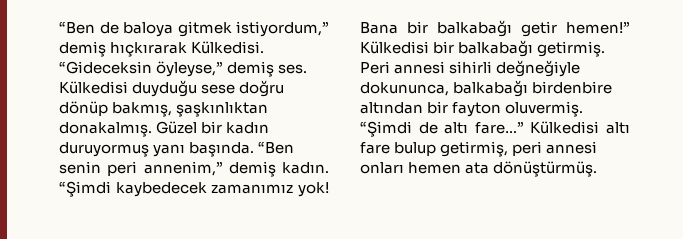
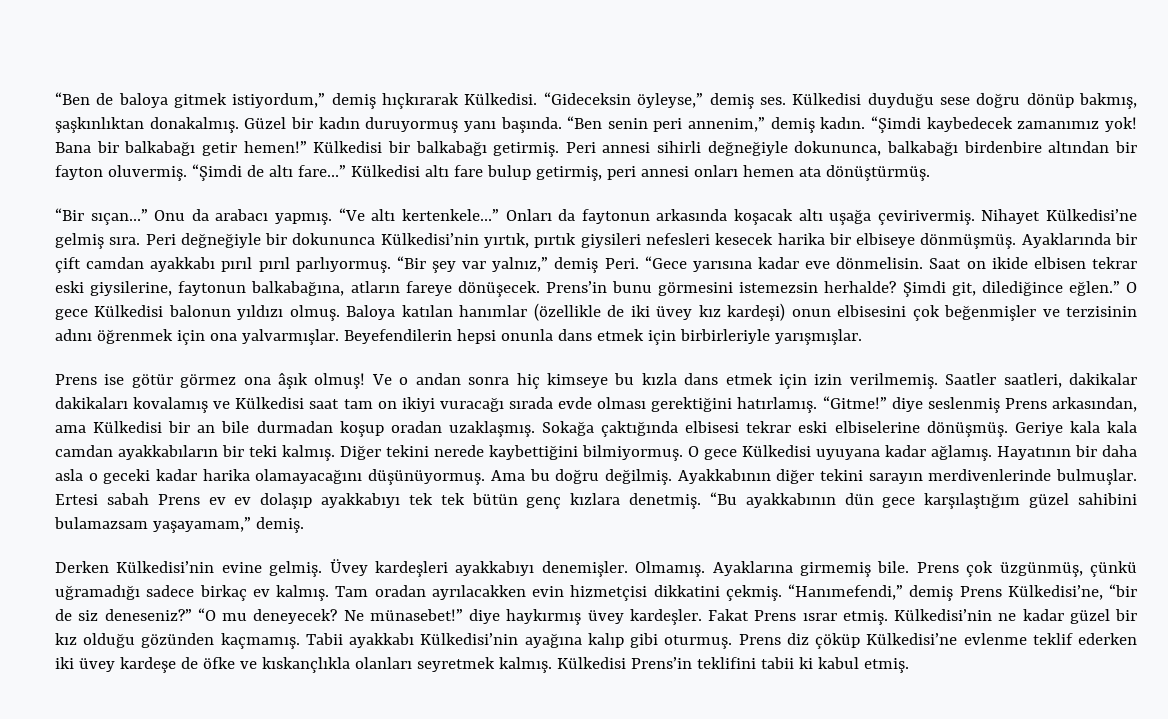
+ “Bir sıçan…” Onu da arabacı yapmış. “Ve altı kertenkele…” Onları da faytonun arkasında koşacak altı uşağa çevirivermiş. Nihayet Külkedisi’ne gelmiş sıra. Peri değneğiyle bir dokununca Külkedisi’nin yırtık, pırtık giysileri nefesleri kesecek harika bir elbiseye dönmüşmüş. Ayaklarında bir çift camdan ayakkabı pırıl pırıl parlıyormuş. “Bir şey var yalnız,” demiş Peri. “Gece yarısına kadar eve dönmelisin. Saat on ikide elbisen tekrar eski giysilerine, faytonun balkabağına, atların fareye dönüşecek. Prens’in bunu görmesini istemezsin herhalde? Şimdi git, dilediğince eğlen.” O gece Külkedisi balonun yıldızı olmuş. Baloya katılan hanımlar (özellikle de iki üvey kız kardeşi) onun elbisesini çok beğenmişler ve terzisinin adını öğrenmek için ona yalvarmışlar. Beyefendilerin hepsi onunla dans etmek için birbirleriyle yarışmışlar.
+ Prens ise götür görmez ona âşık olmuş! Ve o andan sonra hiç kimseye bu kızla dans etmek için izin verilmemiş. Saatler saatleri, dakikalar dakikaları kovalamış ve Külkedisi saat tam on ikiyi vuracağı sırada evde olması gerektiğini hatırlamış. “Gitme!” diye seslenmiş Prens arkasından, ama Külkedisi bir an bile durmadan koşup oradan uzaklaşmış. Sokağa çaktığında elbisesi tekrar eski elbiselerine dönüşmüş. Geriye kala kala camdan ayakkabıların bir teki kalmış. Diğer tekini nerede kaybettiğini bilmiyormuş. O gece Külkedisi uyuyana kadar ağlamış. Hayatının bir daha asla o geceki kadar harika olamayacağını düşünüyormuş. Ama bu doğru değilmiş. Ayakkabının diğer tekini sarayın merdivenlerinde bulmuşlar. Ertesi sabah Prens ev ev dolaşıp ayakkabıyı tek tek bütün genç kızlara denetmiş. “Bu ayakkabının dün gece karşılaştığım güzel sahibini bulamazsam yaşayamam,” demiş.
+ Derken Külkedisi’nin evine gelmiş. Üvey kardeşleri ayakkabıyı denemişler. Olmamış. Ayaklarına girmemiş bile. Prens çok üzgünmüş, çünkü uğramadığı sadece birkaç ev kalmış. Tam oradan ayrılacakken evin hizmetçisi dikkatini çekmiş. “Hanımefendi,” demiş Prens Külkedisi’ne, “bir de siz deneseniz?” “O mu deneyecek? Ne münasebet!” diye haykırmış üvey kardeşler. Fakat Prens ısrar etmiş. Külkedisi’nin ne kadar güzel bir kız olduğu gözünden kaçmamış. Tabii ayakkabı Külkedisi’nin ayağına kalıp gibi oturmuş. Prens diz çöküp Külkedisi’ne evlenme teklif ederken iki üvey kardeşe de öfke ve kıskançlıkla olanları seyretmek kalmış. Külkedisi Prens’in teklifini tabii ki kabul etmiş.

